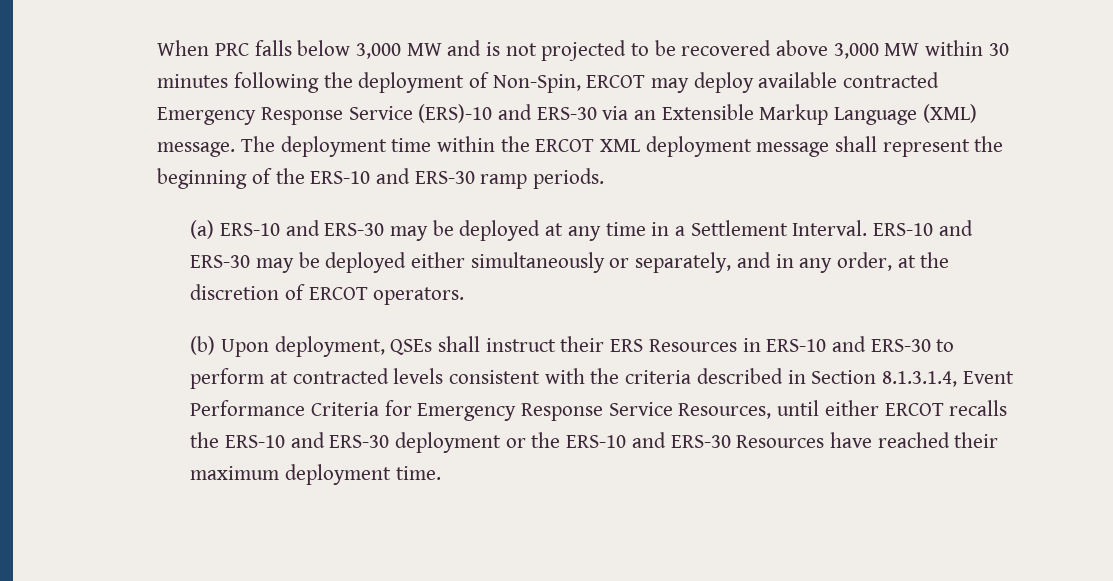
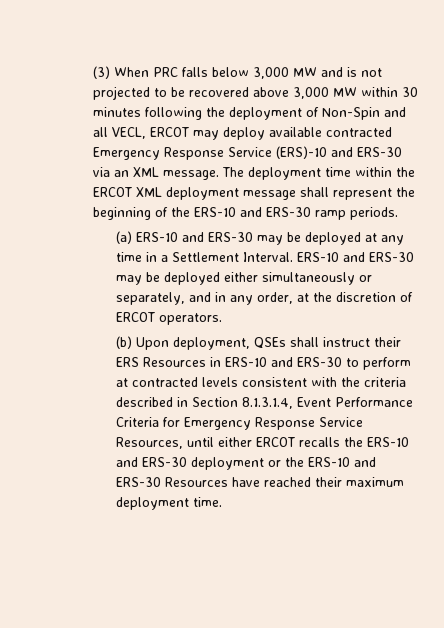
- When PRC falls below 3,000 MW and is not projected to be recovered above 3,000 MW within 30 minutes following the deployment of Non-Spin, ERCOT may deploy available contracted Emergency Response Service (ERS)-10 and ERS-30 via an Extensible Markup Language (XML) message.
+ (3) When PRC falls below 3,000 MW and is not projected to be recovered above 3,000 MW within 30 minutes following the deployment of Non-Spin and all VECL, ERCOT may deploy available contracted Emergency Response Service (ERS)-10 and ERS-30 via an XML message.

